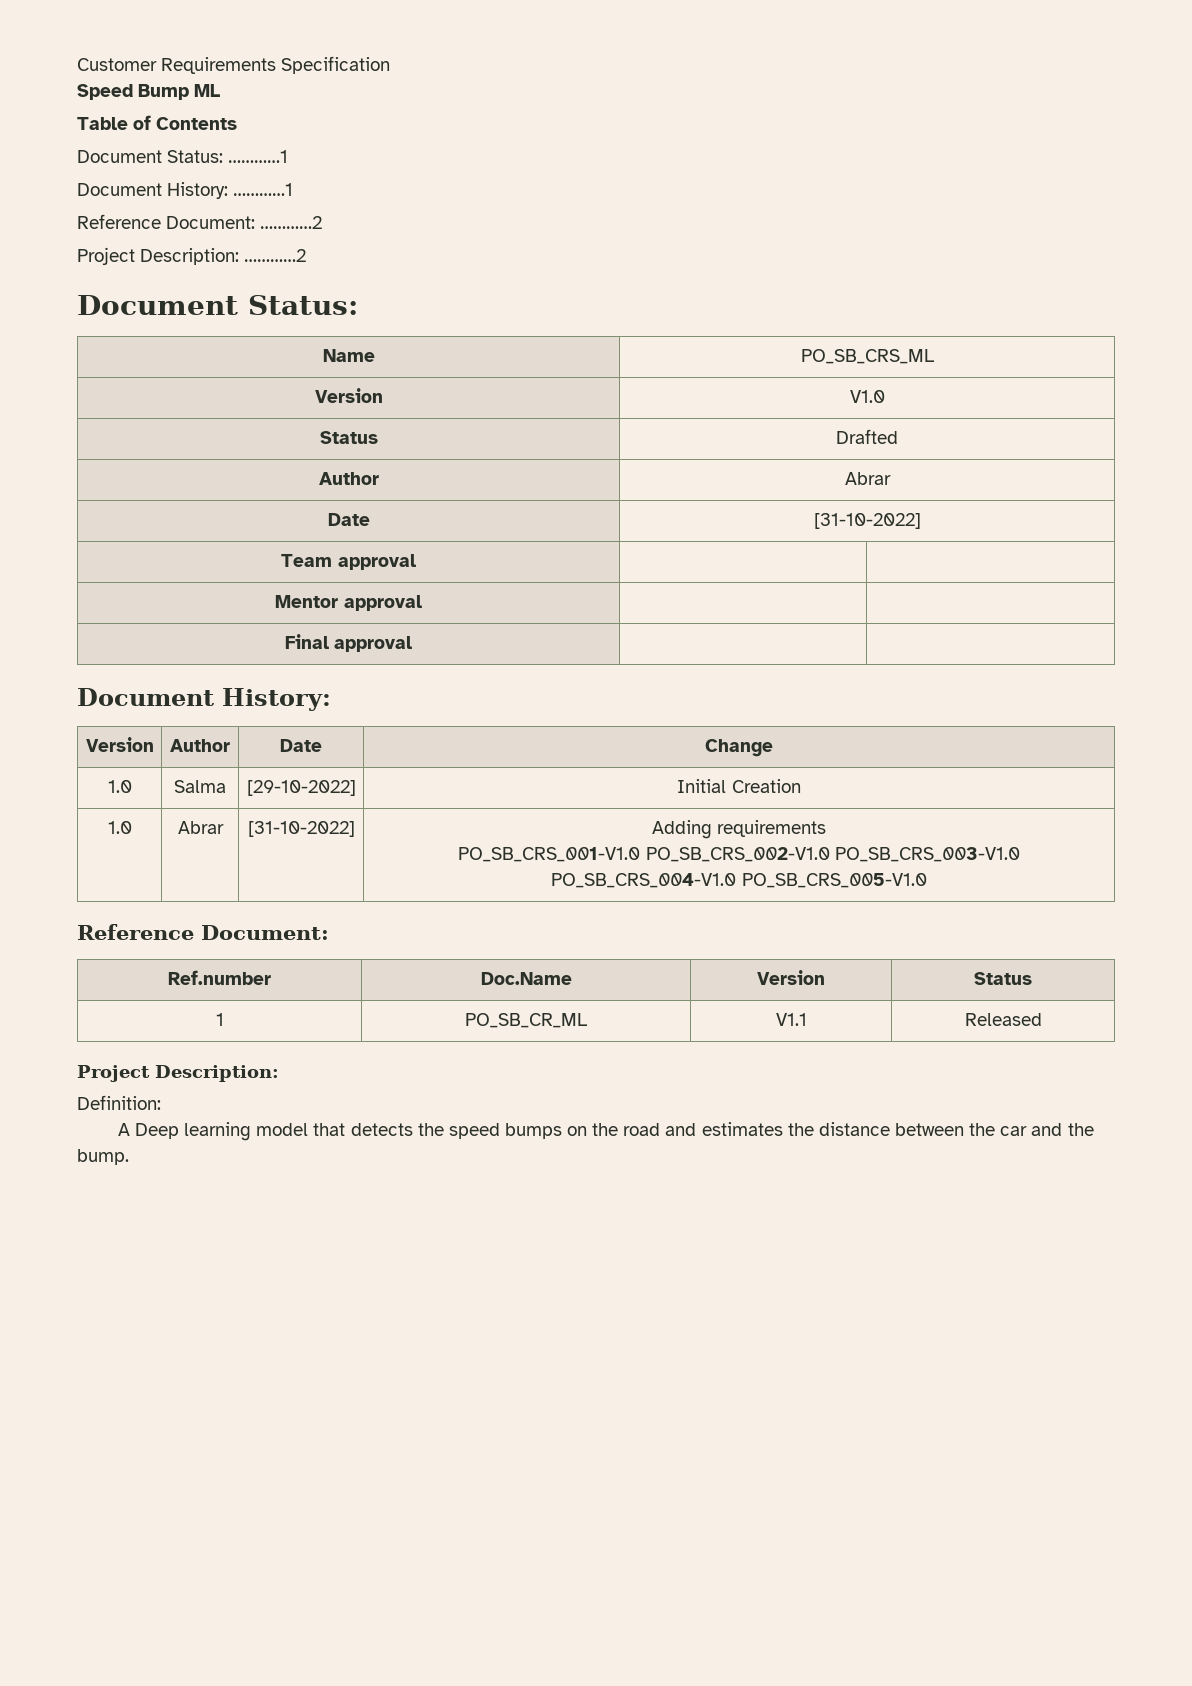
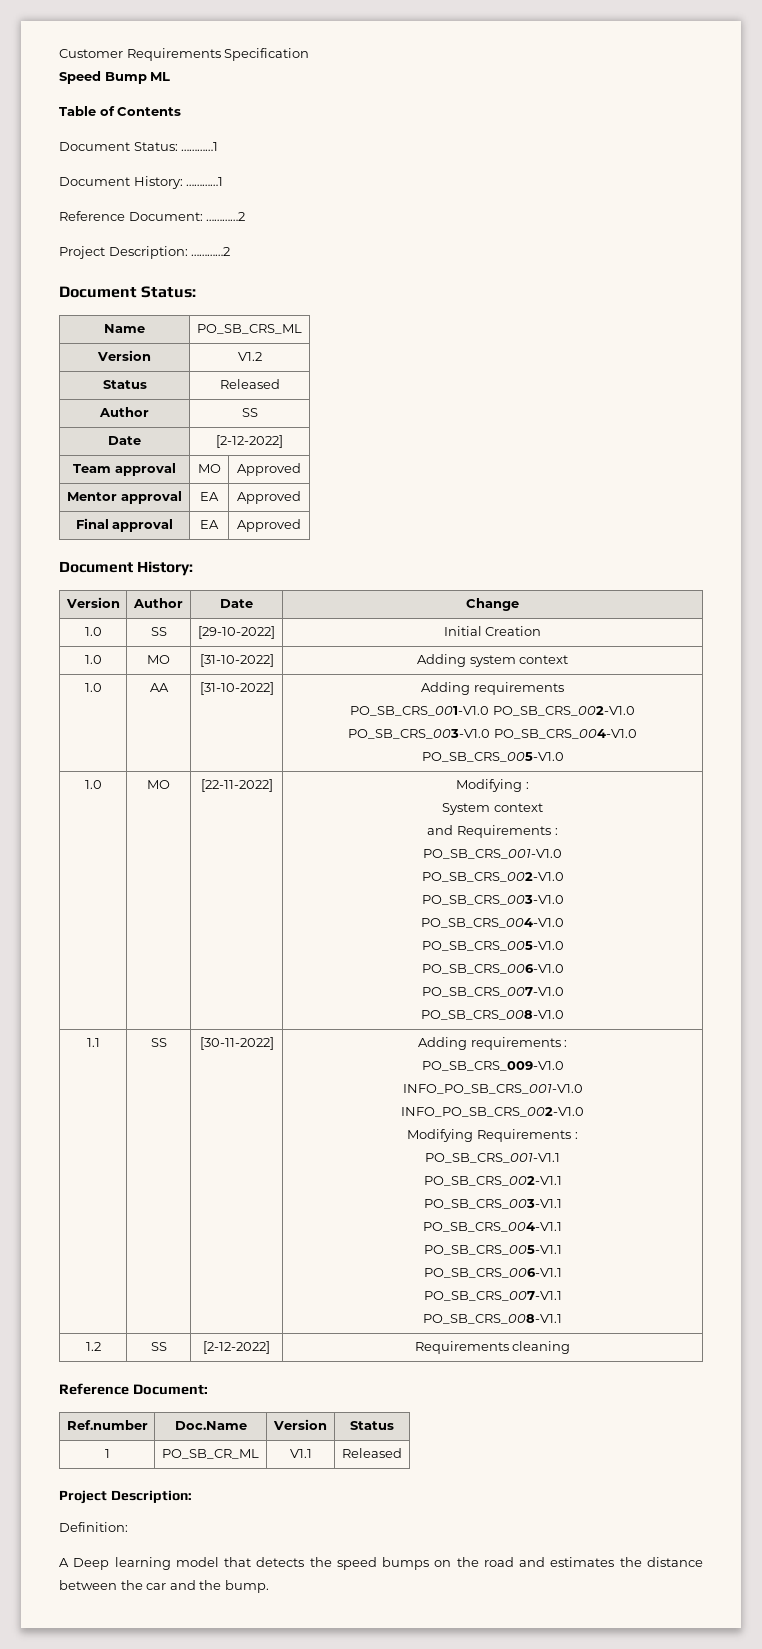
- Version | V1.0
+ Version | V1.2
- Status | Drafted
- Author | Abrar
- Date | [31-10-2022]
+ Status | Released
+ Author | SS
+ Date | [2-12-2022]
- Team approval | |
+ Team approval | MO | Approved
- Mentor approval | |
+ Mentor approval | EA | Approved
- Final approval | |
+ Final approval | EA | Approved
- 1.0 | Salma | [29-10-2022] | Initial Creation
+ 1.0 | SS | [29-10-2022] | Initial Creation
- 1.0 | Abrar | [31-10-2022] | Adding requirements
+ 1.0 | MO | [31-10-2022] | Adding system context
+ 1.0 | AA | [31-10-2022] | Adding requirements
+ 1.0 | MO | [22-11-2022] | Modifying :
+ System context
+ and Requirements :
+ PO_SB_CRS_001-V1.0
+ PO_SB_CRS_002-V1.0
+ PO_SB_CRS_003-V1.0
+ PO_SB_CRS_004-V1.0
+ PO_SB_CRS_005-V1.0
+ PO_SB_CRS_006-V1.0
+ PO_SB_CRS_007-V1.0
+ PO_SB_CRS_008-V1.0
+ 1.1 | SS | [30-11-2022] | Adding requirements :
+ PO_SB_CRS_009-V1.0
+ INFO_PO_SB_CRS_001-V1.0
+ INFO_PO_SB_CRS_002-V1.0
+ Modifying Requirements :
+ PO_SB_CRS_001-V1.1
+ PO_SB_CRS_002-V1.1
+ PO_SB_CRS_003-V1.1
+ PO_SB_CRS_004-V1.1
+ PO_SB_CRS_005-V1.1
+ PO_SB_CRS_006-V1.1
+ PO_SB_CRS_007-V1.1
+ PO_SB_CRS_008-V1.1
+ 1.2 | SS | [2-12-2022] | Requirements cleaning

